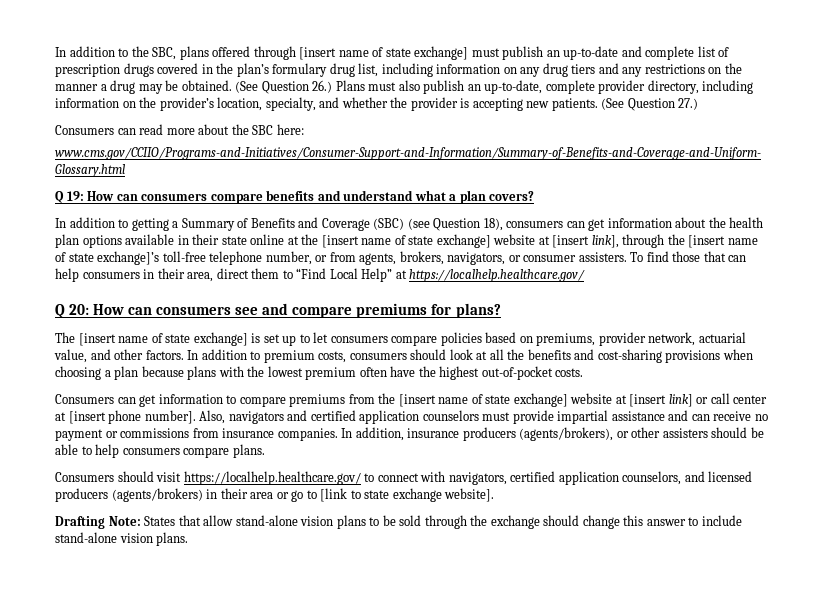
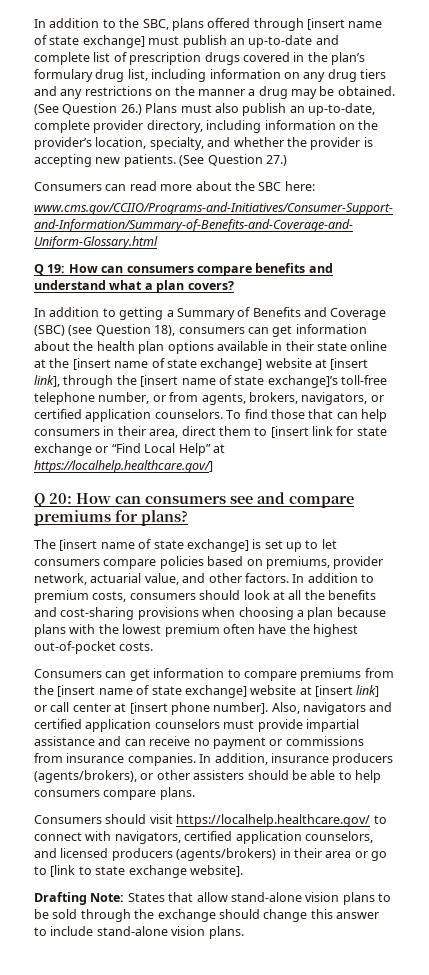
- In addition to getting a Summary of Benefits and Coverage (SBC) (see Question 18), consumers can get information about the health plan options available in their state online at the [insert name of state exchange] website at [insert link], through the [insert name of state exchange]’s toll-free telephone number, or from agents, brokers, navigators, or consumer assisters.
+ In addition to getting a Summary of Benefits and Coverage (SBC) (see Question 18), consumers can get information about the health plan options available in their state online at the [insert name of state exchange] website at [insert link], through the [insert name of state exchange]’s toll-free telephone number, or from agents, brokers, navigators, or certified application counselors.
- To find those that can help consumers in their area, direct them to “Find Local Help” at https://localhelp.healthcare.gov/
+ To find those that can help consumers in their area, direct them to [insert link for state exchange or “Find Local Help” at https://localhelp.healthcare.gov/]

